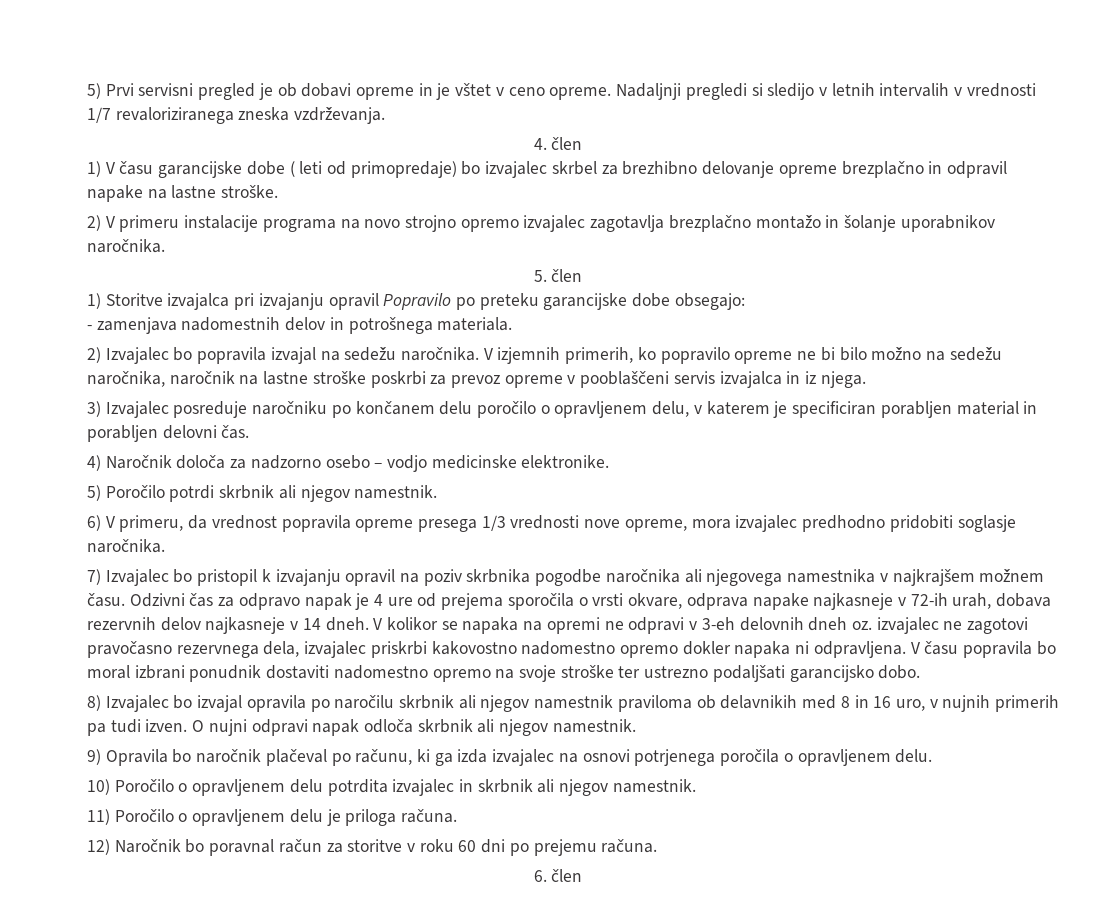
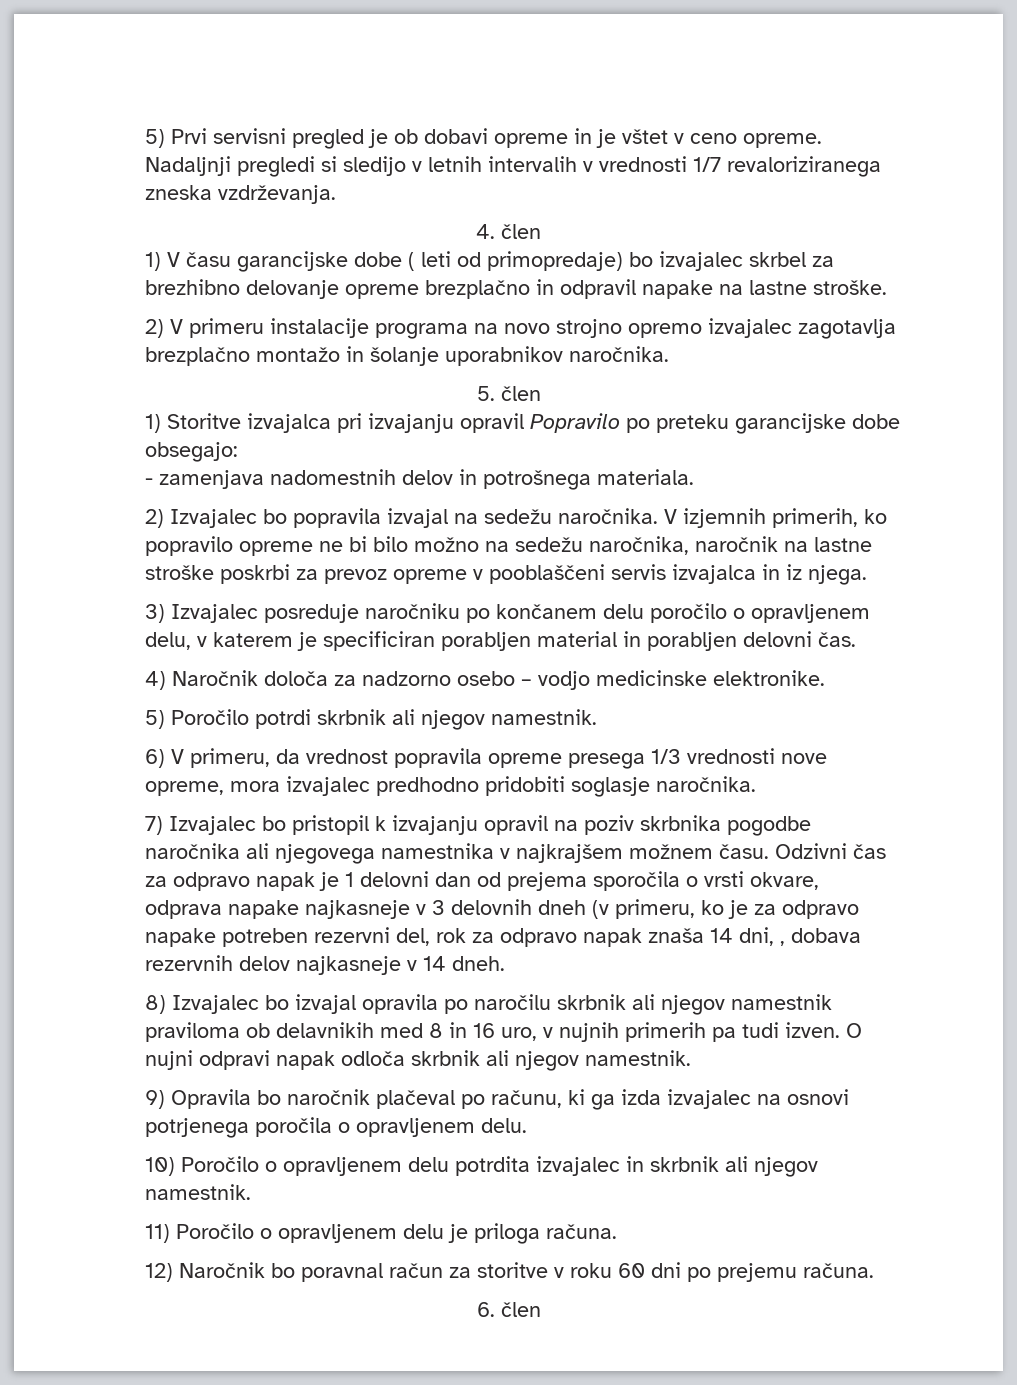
- Odzivni čas za odpravo napak je 4 ure od prejema sporočila o vrsti okvare, odprava napake najkasneje v 72-ih urah, dobava rezervnih delov najkasneje v 14 dneh. V kolikor se napaka na opremi ne odpravi v 3-eh delovnih dneh oz. izvajalec ne zagotovi pravočasno rezervnega dela, izvajalec priskrbi kakovostno nadomestno opremo dokler napaka ni odpravljena. V času popravila bo moral izbrani ponudnik dostaviti nadomestno opremo na svoje stroške ter ustrezno podaljšati garancijsko dobo.
+ Odzivni čas za odpravo napak je 1 delovni dan od prejema sporočila o vrsti okvare, odprava napake najkasneje v 3 delovnih dneh (v primeru, ko je za odpravo napake potreben rezervni del, rok za odpravo napak znaša 14 dni, , dobava rezervnih delov najkasneje v 14 dneh.

